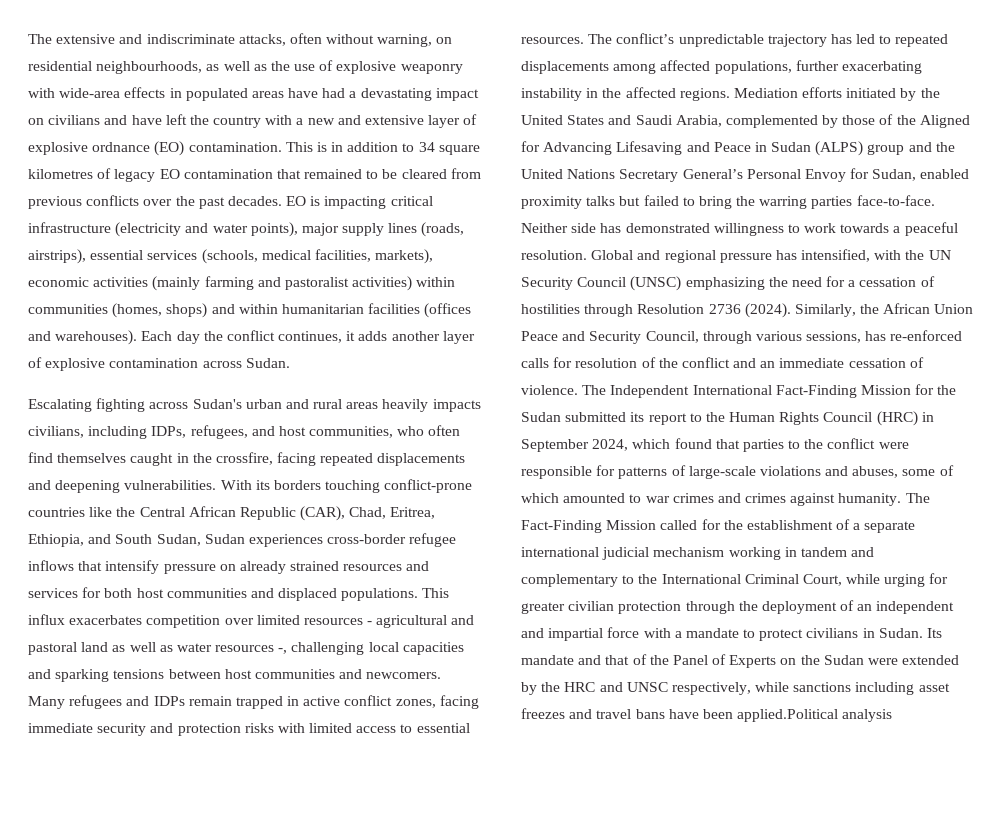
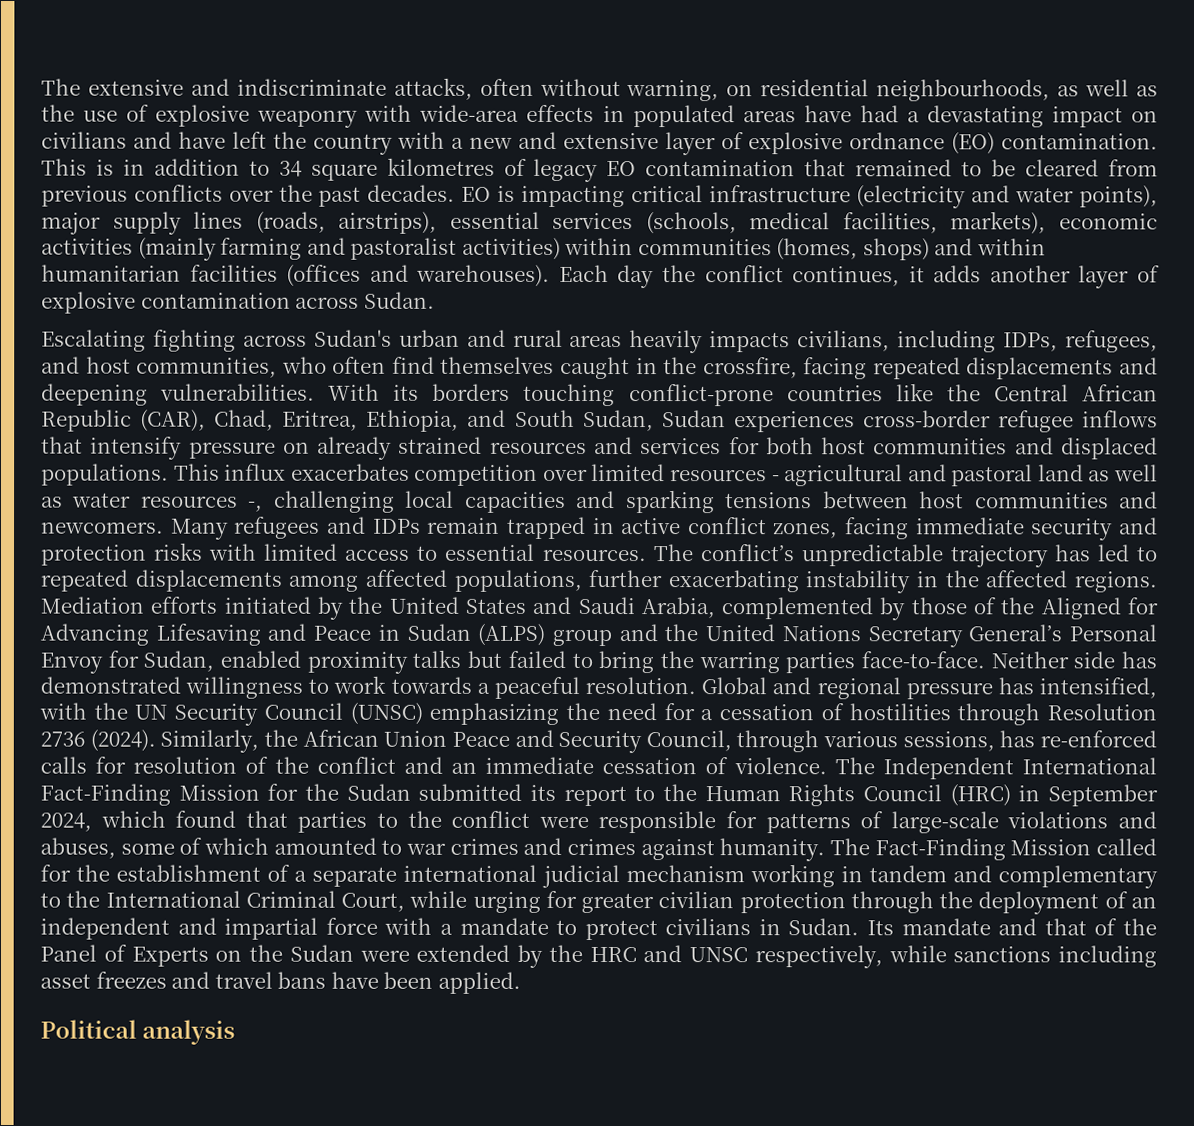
- Its mandate and that of the Panel of Experts on the Sudan were extended by the HRC and UNSC respectively, while sanctions including asset freezes and travel bans have been applied.Political analysis
+ Its mandate and that of the Panel of Experts on the Sudan were extended by the HRC and UNSC respectively, while sanctions including asset freezes and travel bans have been applied.
+ Political analysis

